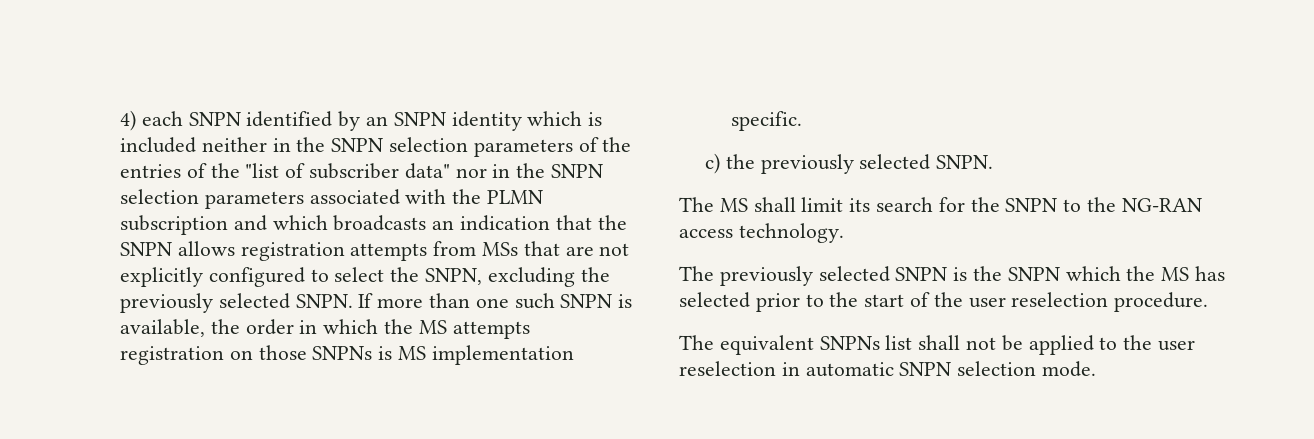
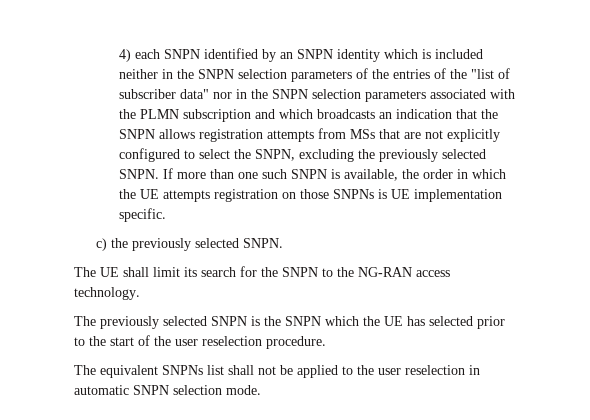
- If more than one such SNPN is available, the order in which the MS attempts registration on those SNPNs is MS implementation specific.
+ If more than one such SNPN is available, the order in which the UE attempts registration on those SNPNs is UE implementation specific.
- The MS shall limit its search for the SNPN to the NG-RAN access technology.
+ The UE shall limit its search for the SNPN to the NG-RAN access technology.
- The previously selected SNPN is the SNPN which the MS has selected prior to the start of the user reselection procedure.
+ The previously selected SNPN is the SNPN which the UE has selected prior to the start of the user reselection procedure.

